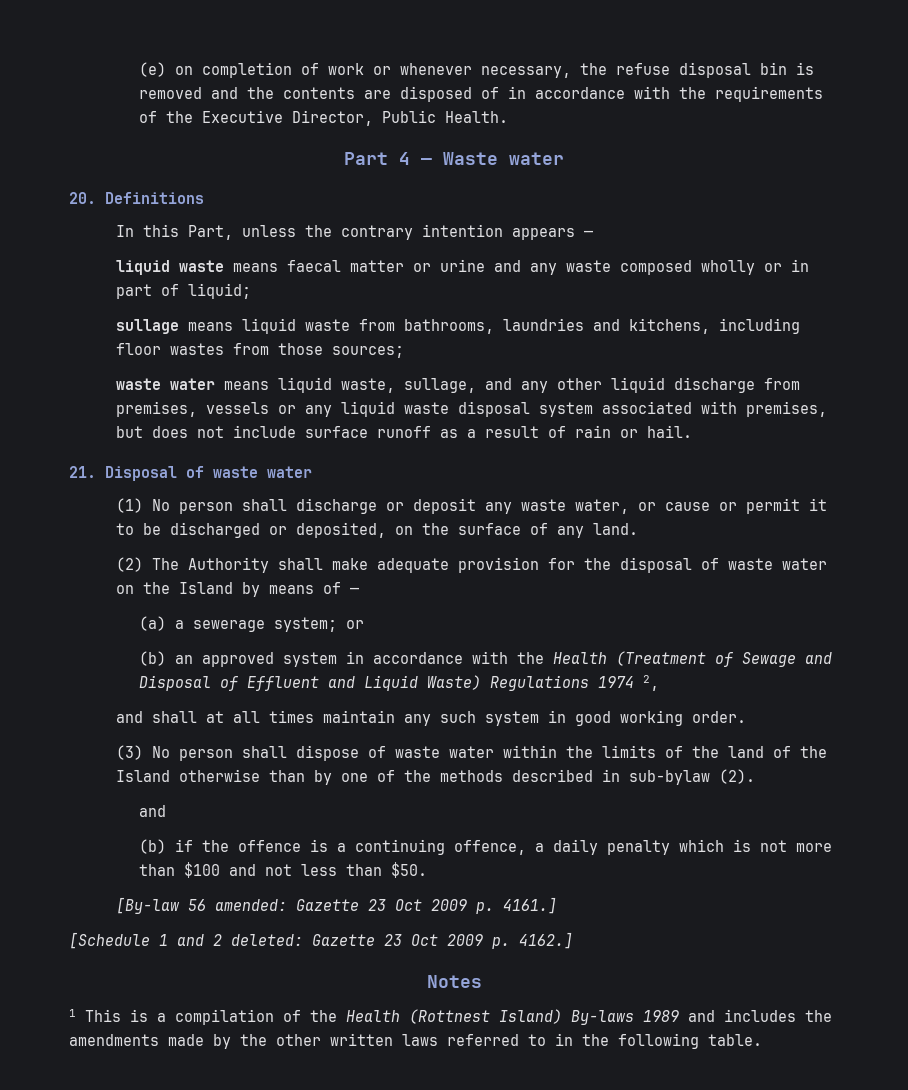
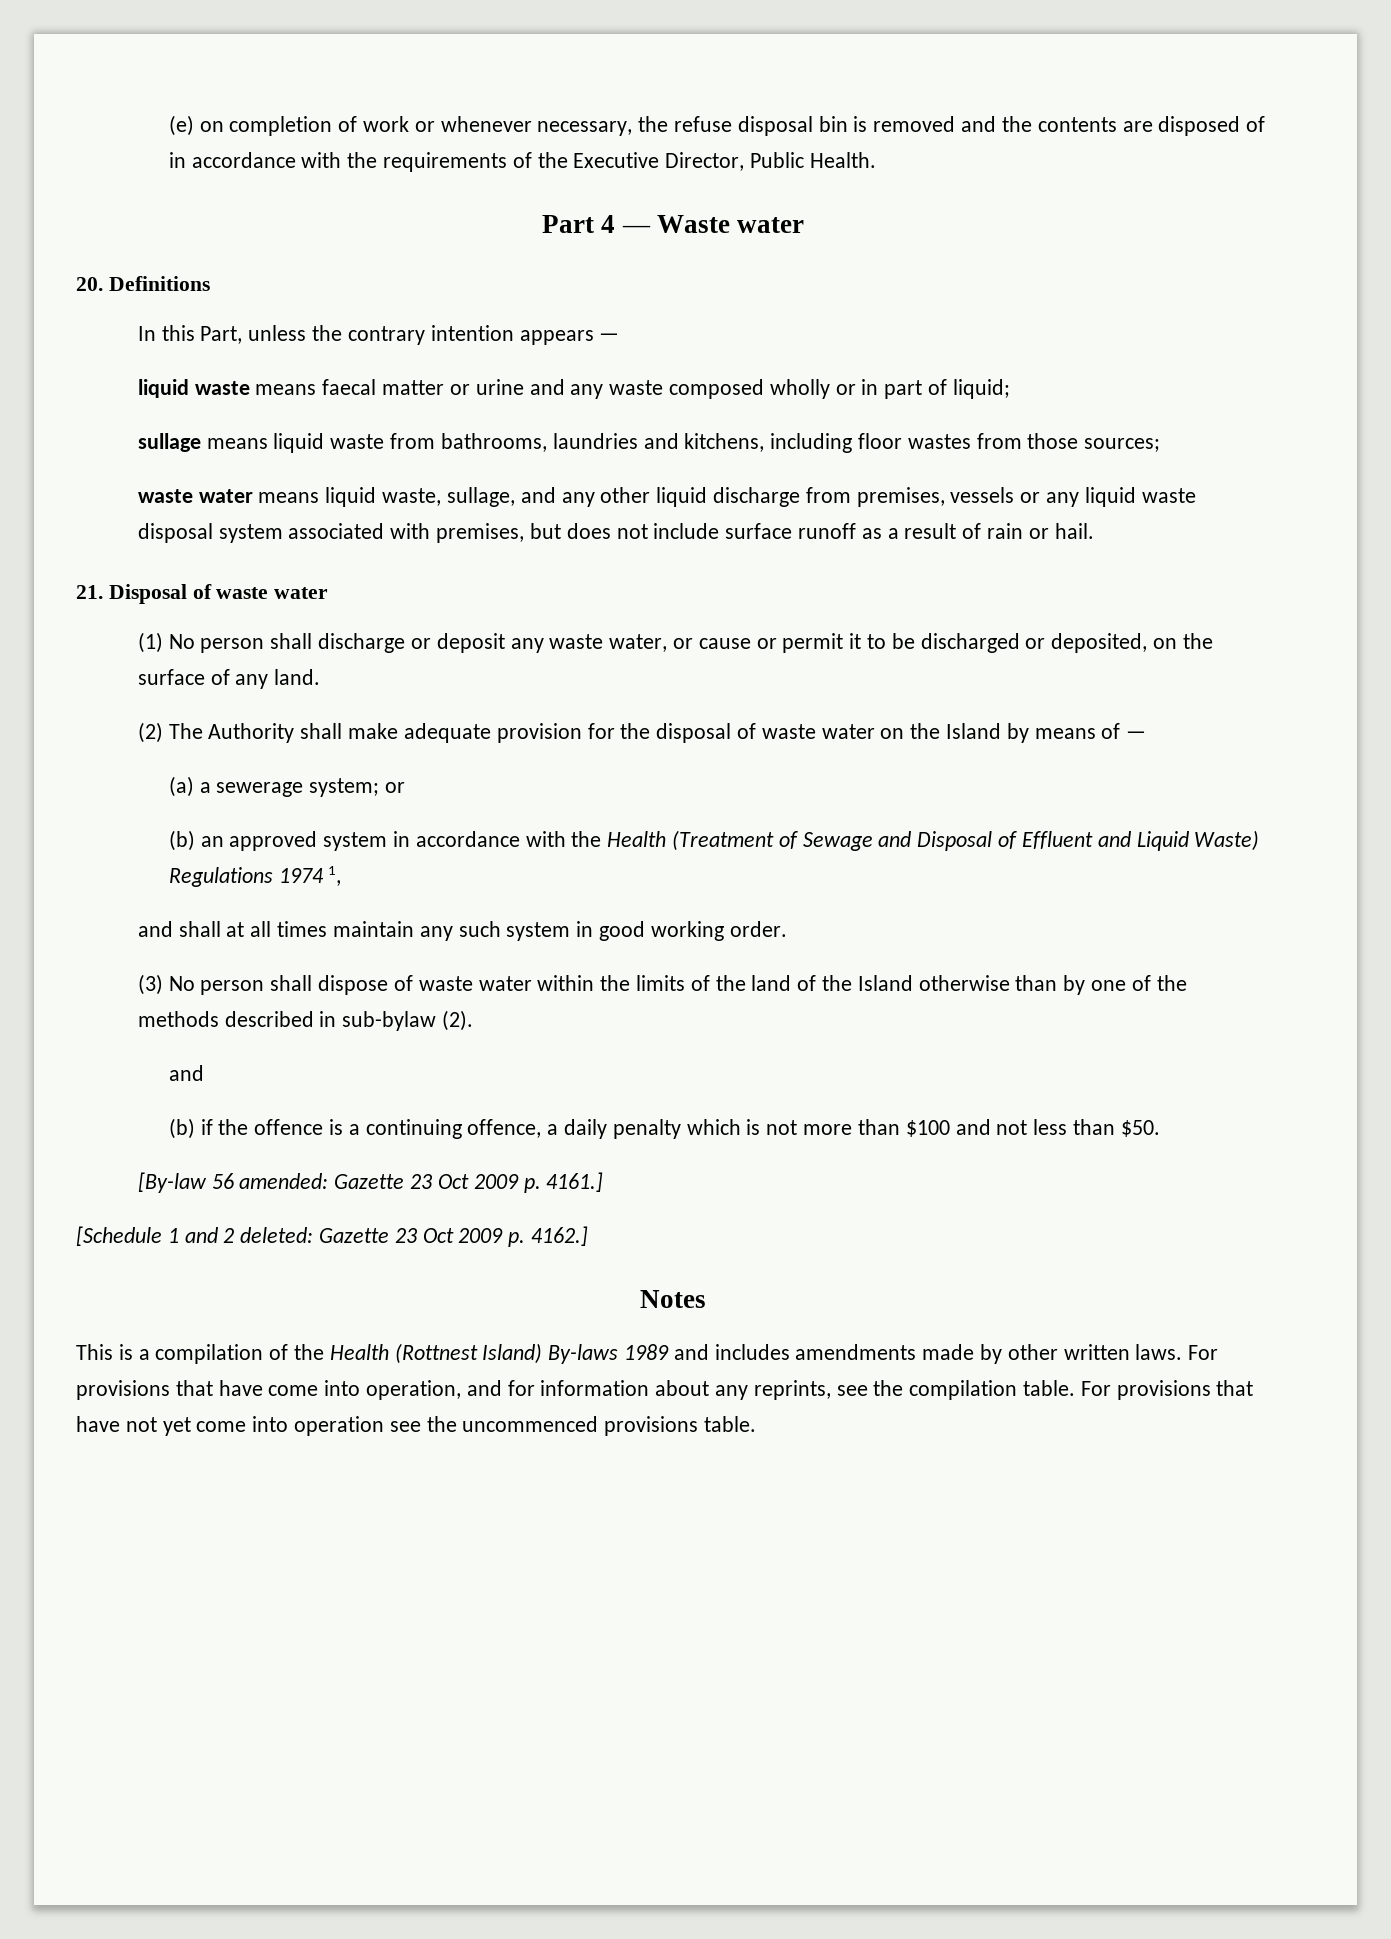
- (b) an approved system in accordance with the Health (Treatment of Sewage and Disposal of Effluent and Liquid Waste) Regulations 1974 2,
+ (b) an approved system in accordance with the Health (Treatment of Sewage and Disposal of Effluent and Liquid Waste) Regulations 1974 1,
- 1 This is a compilation of the Health (Rottnest Island) By-laws 1989 and includes the amendments made by the other written laws referred to in the following table.
+ This is a compilation of the Health (Rottnest Island) By-laws 1989 and includes amendments made by other written laws. For provisions that have come into operation, and for information about any reprints, see the compilation table. For provisions that have not yet come into operation see the uncommenced provisions table.

